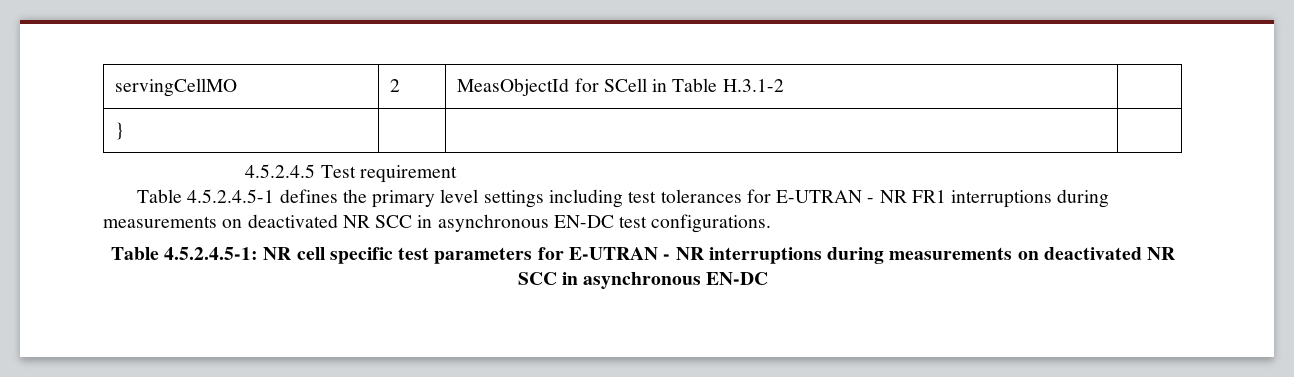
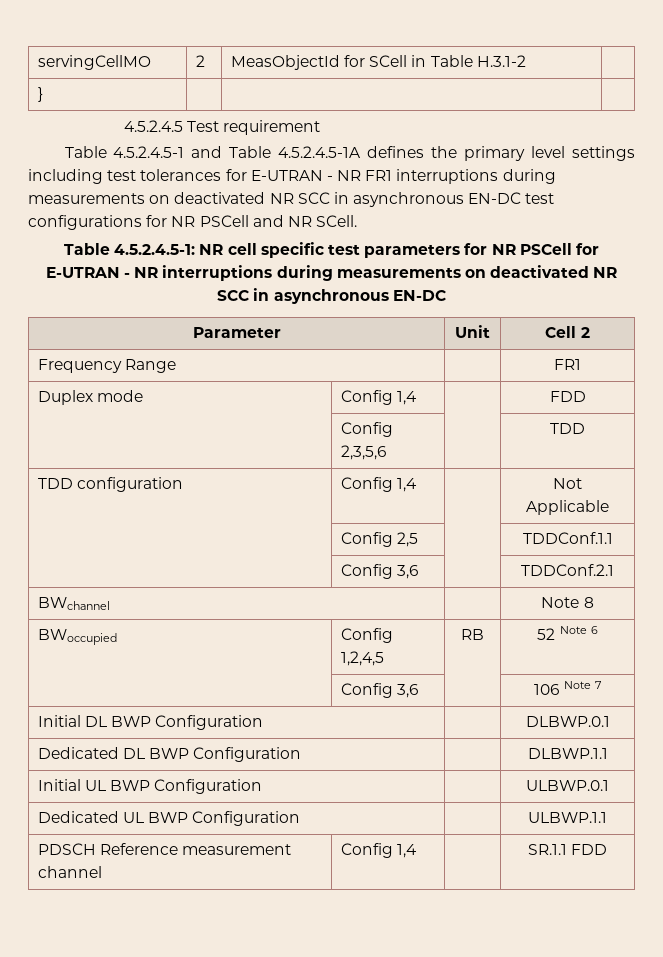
- Table 4.5.2.4.5-1 defines the primary level settings including test tolerances for E-UTRAN - NR FR1 interruptions during measurements on deactivated NR SCC in asynchronous EN-DC test configurations.
+ Table 4.5.2.4.5-1 and Table 4.5.2.4.5-1A defines the primary level settings including test tolerances for E-UTRAN - NR FR1 interruptions during measurements on deactivated NR SCC in asynchronous EN-DC test configurations for NR PSCell and NR SCell.
- Table 4.5.2.4.5-1: NR cell specific test parameters for E-UTRAN - NR interruptions during measurements on deactivated NR SCC in asynchronous EN-DC
+ Table 4.5.2.4.5-1: NR cell specific test parameters for NR PSCell for E-UTRAN - NR interruptions during measurements on deactivated NR SCC in asynchronous EN-DC
+ Parameter | Unit | Cell 2
+ Frequency Range | | FR1
+ Duplex mode | Config 1,4 | | FDD
+ | Config 2,3,5,6 | | TDD
+ TDD configuration | Config 1,4 | | Not Applicable
+ | Config 2,5 | | TDDConf.1.1
+ | Config 3,6 | | TDDConf.2.1
+ BWchannel | | Note 8
+ BWoccupied | Config 1,2,4,5 | RB | 52 Note 6
+ | Config 3,6 | | 106 Note 7
+ Initial DL BWP Configuration | | DLBWP.0.1
+ Dedicated DL BWP Configuration | | DLBWP.1.1
+ Initial UL BWP Configuration | | ULBWP.0.1
+ Dedicated UL BWP Configuration | | ULBWP.1.1
+ PDSCH Reference measurement channel | Config 1,4 | | SR.1.1 FDD

